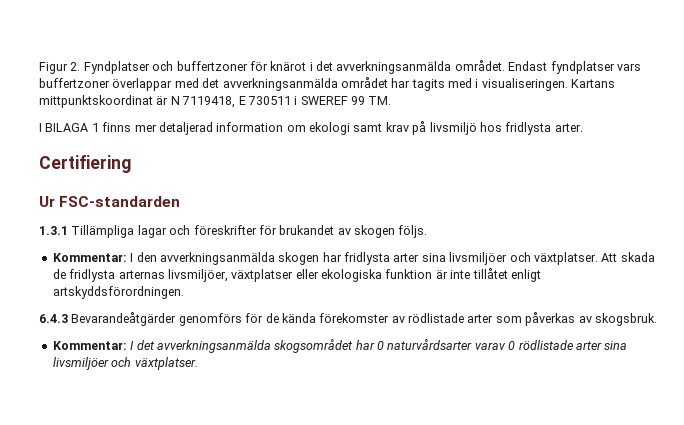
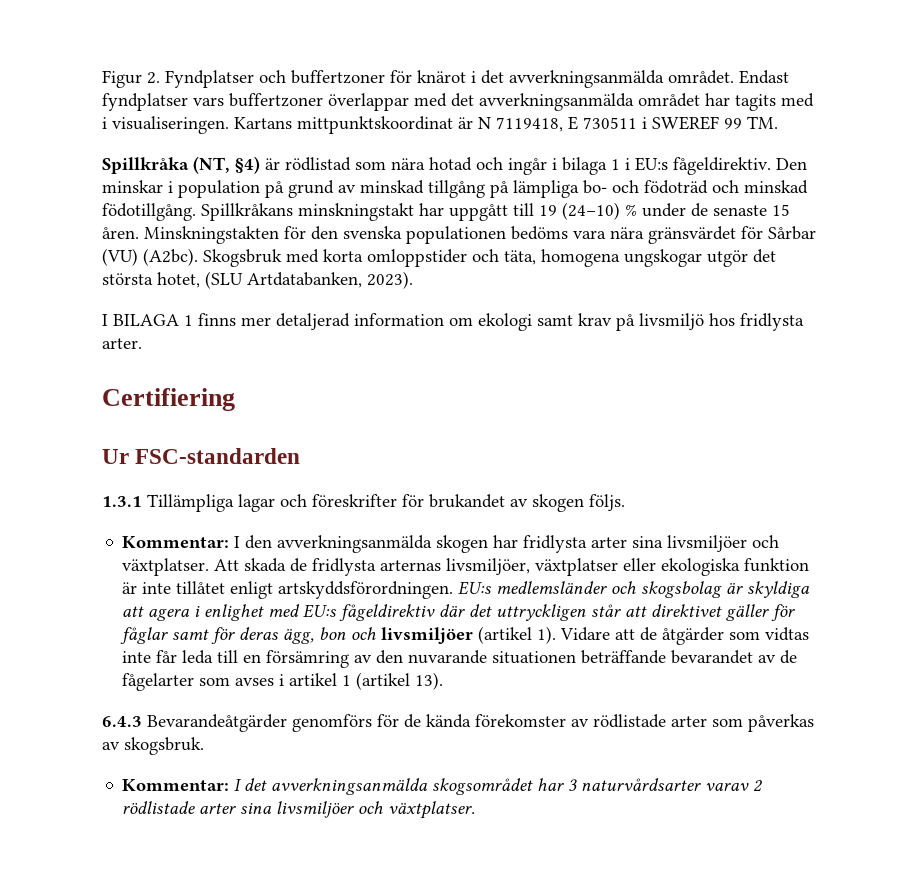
+ Spillkråka (NT, §4) är rödlistad som nära hotad och ingår i bilaga 1 i EU:s fågeldirektiv. Den minskar i population på grund av minskad tillgång på lämpliga bo- och födoträd och minskad födotillgång. Spillkråkans minskningstakt har uppgått till 19 (24–10) % under de senaste 15 åren. Minskningstakten för den svenska populationen bedöms vara nära gränsvärdet för Sårbar (VU) (A2bc). Skogsbruk med korta omloppstider och täta, homogena ungskogar utgör det största hotet, (SLU Artdatabanken, 2023).
+ EU:s medlemsländer och skogsbolag är skyldiga att agera i enlighet med EU:s fågeldirektiv där det uttryckligen står att direktivet gäller för fåglar samt för deras ägg, bon och livsmiljöer (artikel 1). Vidare att de åtgärder som vidtas inte får leda till en försämring av den nuvarande situationen beträffande bevarandet av de fågelarter som avses i artikel 1 (artikel 13).
- Kommentar: I det avverkningsanmälda skogsområdet har 0 naturvårdsarter varav 0 rödlistade arter sina livsmiljöer och växtplatser.
+ Kommentar: I det avverkningsanmälda skogsområdet har 3 naturvårdsarter varav 2 rödlistade arter sina livsmiljöer och växtplatser.

